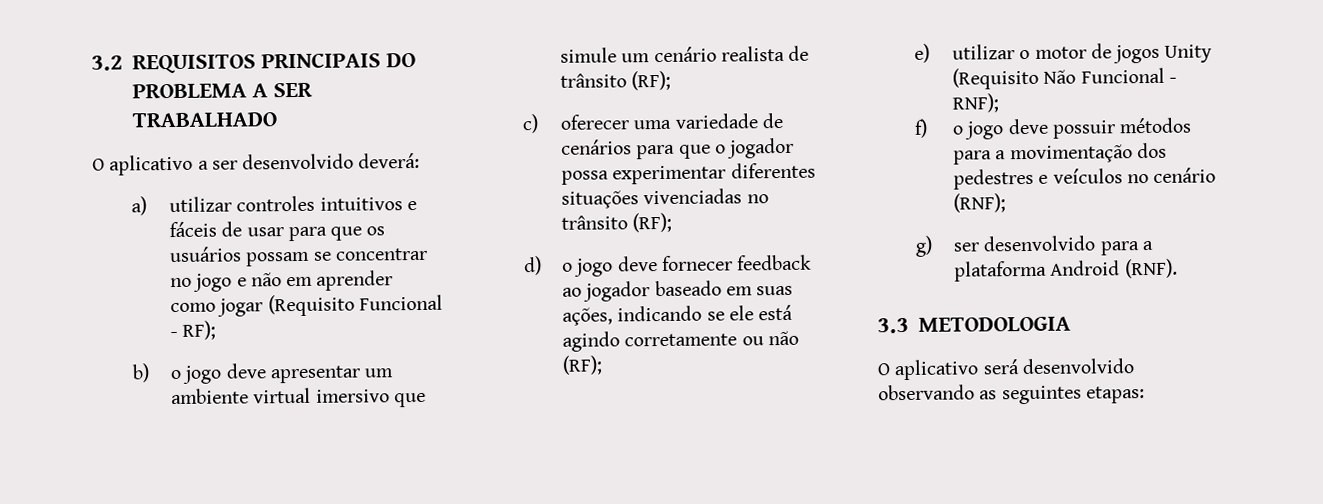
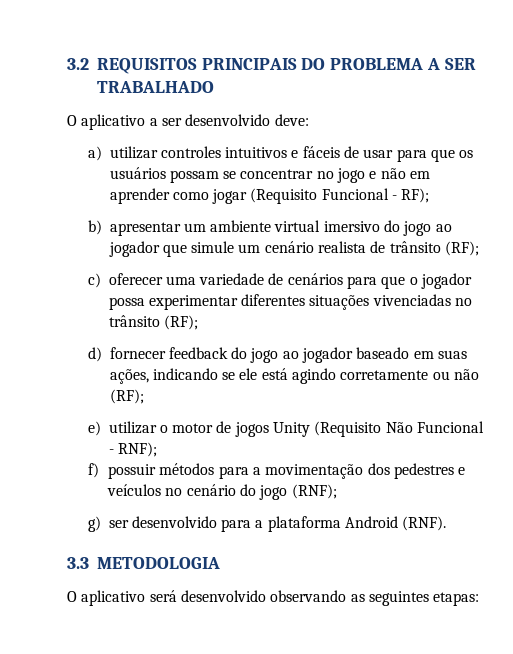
- O aplicativo a ser desenvolvido deverá:
+ O aplicativo a ser desenvolvido deve:
- b) o jogo deve apresentar um ambiente virtual imersivo que simule um cenário realista de trânsito (RF);
+ b) apresentar um ambiente virtual imersivo do jogo ao jogador que simule um cenário realista de trânsito (RF);
- d) o jogo deve fornecer feedback ao jogador baseado em suas ações, indicando se ele está agindo corretamente ou não (RF);
+ d) fornecer feedback do jogo ao jogador baseado em suas ações, indicando se ele está agindo corretamente ou não (RF);
- f) o jogo deve possuir métodos para a movimentação dos pedestres e veículos no cenário (RNF);
+ f) possuir métodos para a movimentação dos pedestres e veículos no cenário do jogo (RNF);

